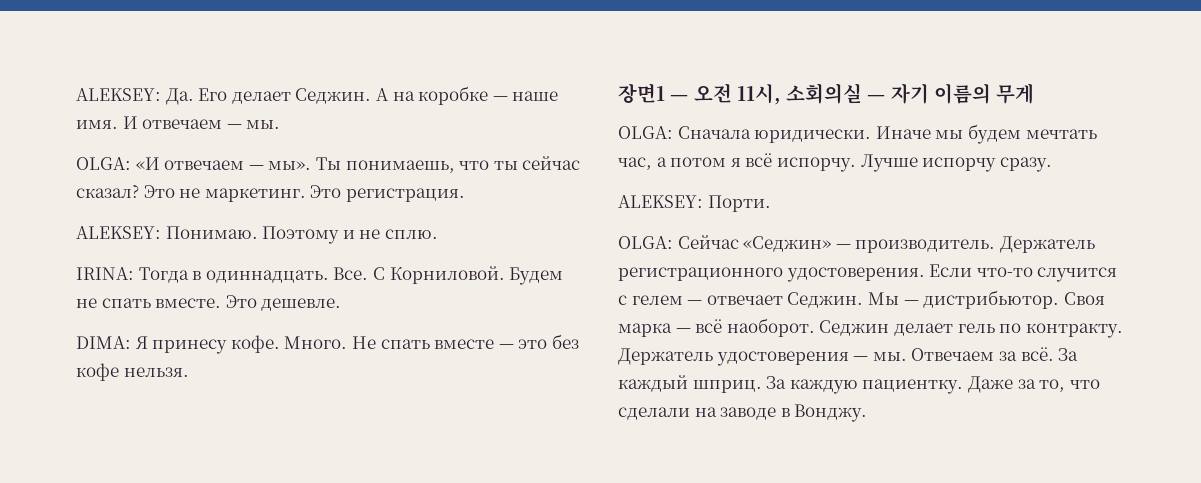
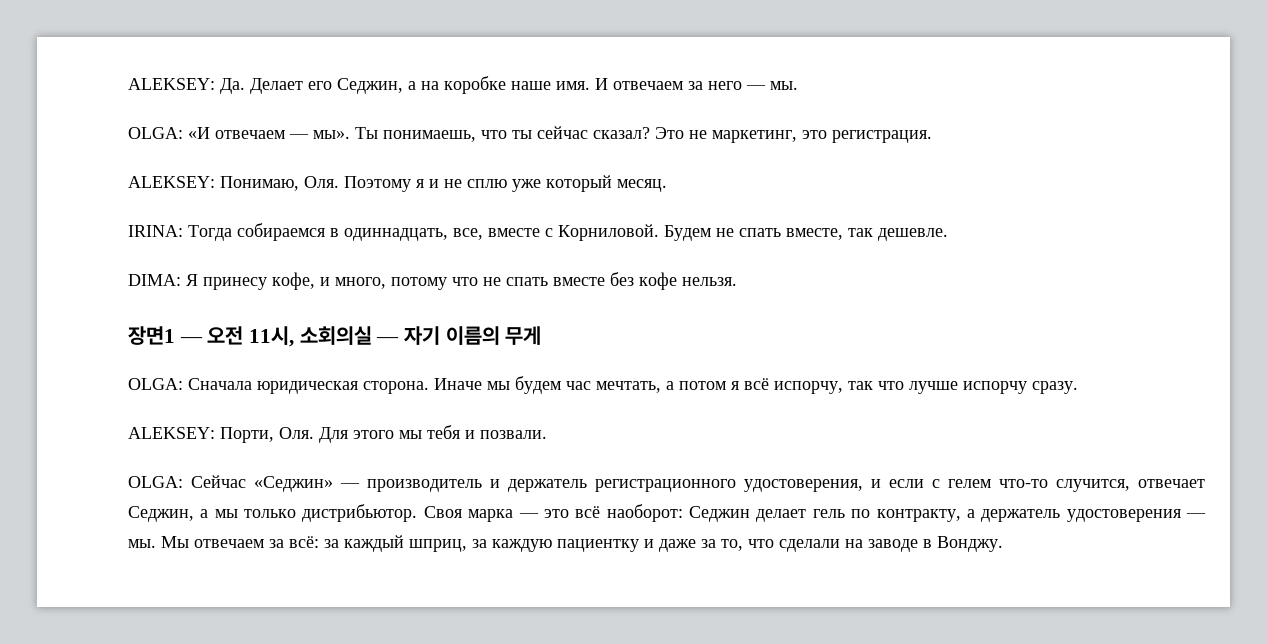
- ALEKSEY: Да. Его делает Седжин. А на коробке — наше имя.
+ ALEKSEY: Да. Делает его Седжин, а на коробке наше имя.
- И отвечаем — мы.
+ И отвечаем за него — мы.
- Это не маркетинг. Это регистрация.
+ Это не маркетинг, это регистрация.
- ALEKSEY: Понимаю. Поэтому и не сплю.
- IRINA: Тогда в одиннадцать. Все. С Корниловой.
+ ALEKSEY: Понимаю, Оля. Поэтому я и не сплю уже который месяц.
+ IRINA: Тогда собираемся в одиннадцать, все, вместе с Корниловой.
- Будем не спать вместе. Это дешевле.
+ Будем не спать вместе, так дешевле.
- DIMA: Я принесу кофе. Много. Не спать вместе — это без кофе нельзя.
+ DIMA: Я принесу кофе, и много, потому что не спать вместе без кофе нельзя.
- OLGA: Сначала юридически.
+ OLGA: Сначала юридическая сторона.
- Иначе мы будем мечтать час, а потом я всё испорчу. Лучше испорчу сразу.
+ Иначе мы будем час мечтать, а потом я всё испорчу, так что лучше испорчу сразу.
- ALEKSEY: Порти.
- OLGA: Сейчас «Седжин» — производитель. Держатель регистрационного удостоверения. Если что-то случится с гелем — отвечает Седжин. Мы — дистрибьютор.
+ ALEKSEY: Порти, Оля. Для этого мы тебя и позвали.
+ OLGA: Сейчас «Седжин» — производитель и держатель регистрационного удостоверения, и если с гелем что-то случится, отвечает Седжин, а мы только дистрибьютор.
- Своя марка — всё наоборот. Седжин делает гель по контракту. Держатель удостоверения — мы. Отвечаем за всё. За каждый шприц. За каждую пациентку. Даже за то, что сделали на заводе в Вонджу.
+ Своя марка — это всё наоборот: Седжин делает гель по контракту, а держатель удостоверения — мы. Мы отвечаем за всё: за каждый шприц, за каждую пациентку и даже за то, что сделали на заводе в Вонджу.

